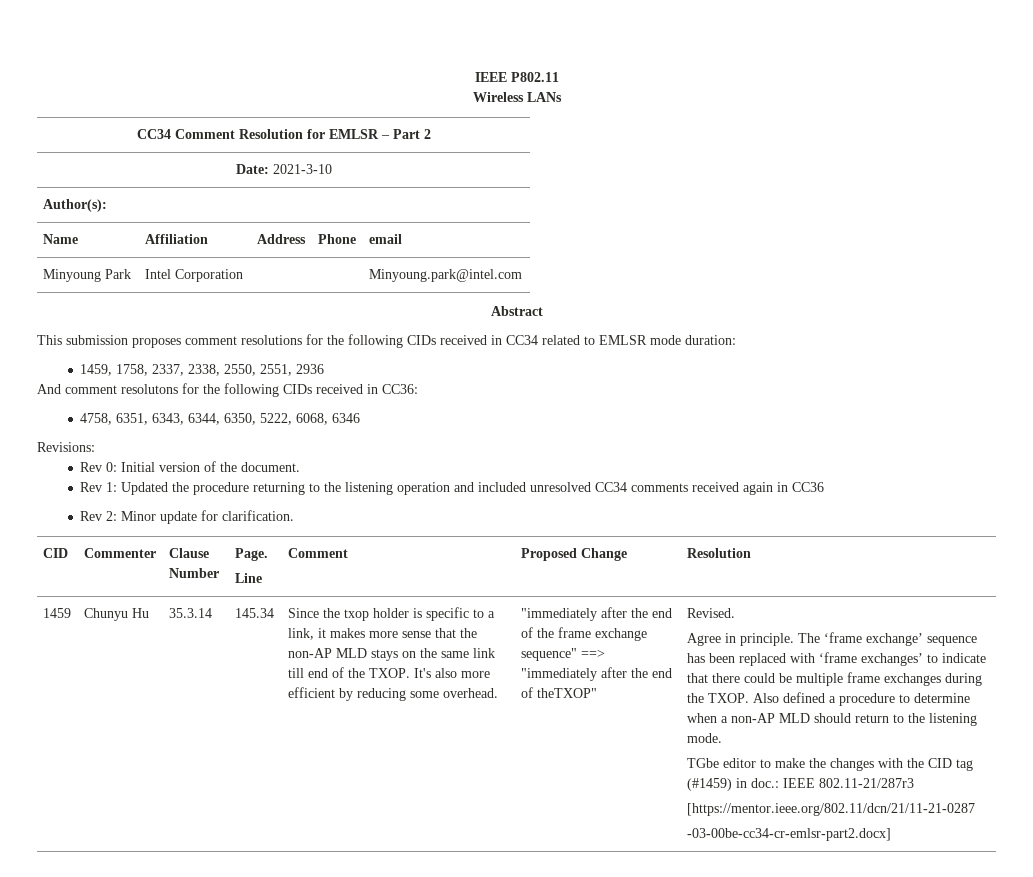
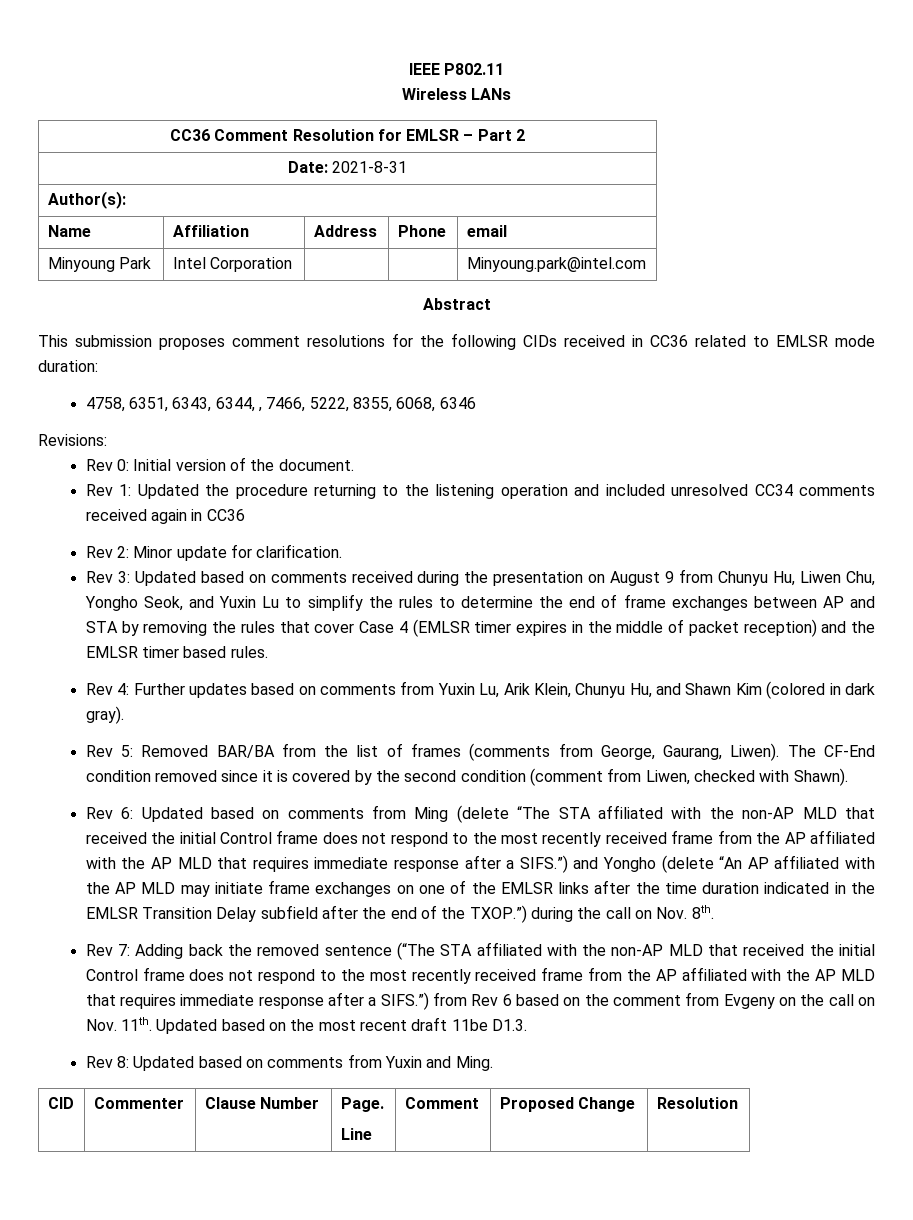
- CC34 Comment Resolution for EMLSR – Part 2
+ CC36 Comment Resolution for EMLSR – Part 2
- Date: 2021-3-10
+ Date: 2021-8-31
- This submission proposes comment resolutions for the following CIDs received in CC34 related to EMLSR mode duration:
+ This submission proposes comment resolutions for the following CIDs received in CC36 related to EMLSR mode duration:
- 1459, 1758, 2337, 2338, 2550, 2551, 2936
- And comment resolutons for the following CIDs received in CC36:
- 4758, 6351, 6343, 6344, 6350, 5222, 6068, 6346
+ 4758, 6351, 6343, 6344, , 7466, 5222, 8355, 6068, 6346
+ Rev 3: Updated based on comments received during the presentation on August 9 from Chunyu Hu, Liwen Chu, Yongho Seok, and Yuxin Lu to simplify the rules to determine the end of frame exchanges between AP and STA by removing the rules that cover Case 4 (EMLSR timer expires in the middle of packet reception) and the EMLSR timer based rules.
+ Rev 4: Further updates based on comments from Yuxin Lu, Arik Klein, Chunyu Hu, and Shawn Kim (colored in dark gray).
+ Rev 5: Removed BAR/BA from the list of frames (comments from George, Gaurang, Liwen). The CF-End condition removed since it is covered by the second condition (comment from Liwen, checked with Shawn).
+ Rev 6: Updated based on comments from Ming (delete “The STA affiliated with the non-AP MLD that received the initial Control frame does not respond to the most recently received frame from the AP affiliated with the AP MLD that requires immediate response after a SIFS.”) and Yongho (delete “An AP affiliated with the AP MLD may initiate frame exchanges on one of the EMLSR links after the time duration indicated in the EMLSR Transition Delay subfield after the end of the TXOP.”) during the call on Nov. 8th.
+ Rev 7: Adding back the removed sentence (“The STA affiliated with the non-AP MLD that received the initial Control frame does not respond to the most recently received frame from the AP affiliated with the AP MLD that requires immediate response after a SIFS.”) from Rev 6 based on the comment from Evgeny on the call on Nov. 11th. Updated based on the most recent draft 11be D1.3.
+ Rev 8: Updated based on comments from Yuxin and Ming.
- 1459 | Chunyu Hu | 35.3.14 | 145.34 | Since the txop holder is specific to a link, it makes more sense that the non-AP MLD stays on the same link till end of the TXOP. It's also more efficient by reducing some overhead. | "immediately after the end of the frame exchange sequence" ==> "immediately after the end of theTXOP" | Revised.
- Agree in principle. The ‘frame exchange’ sequence has been replaced with ‘frame exchanges’ to indicate that there could be multiple frame exchanges during the TXOP. Also defined a procedure to determine when a non-AP MLD should return to the listening mode.
- TGbe editor to make the changes with the CID tag (#1459) in doc.: IEEE 802.11-21/287r3
- [https://mentor.ieee.org/802.11/dcn/21/11-21-0287
- -03-00be-cc34-cr-emlsr-part2.docx]

